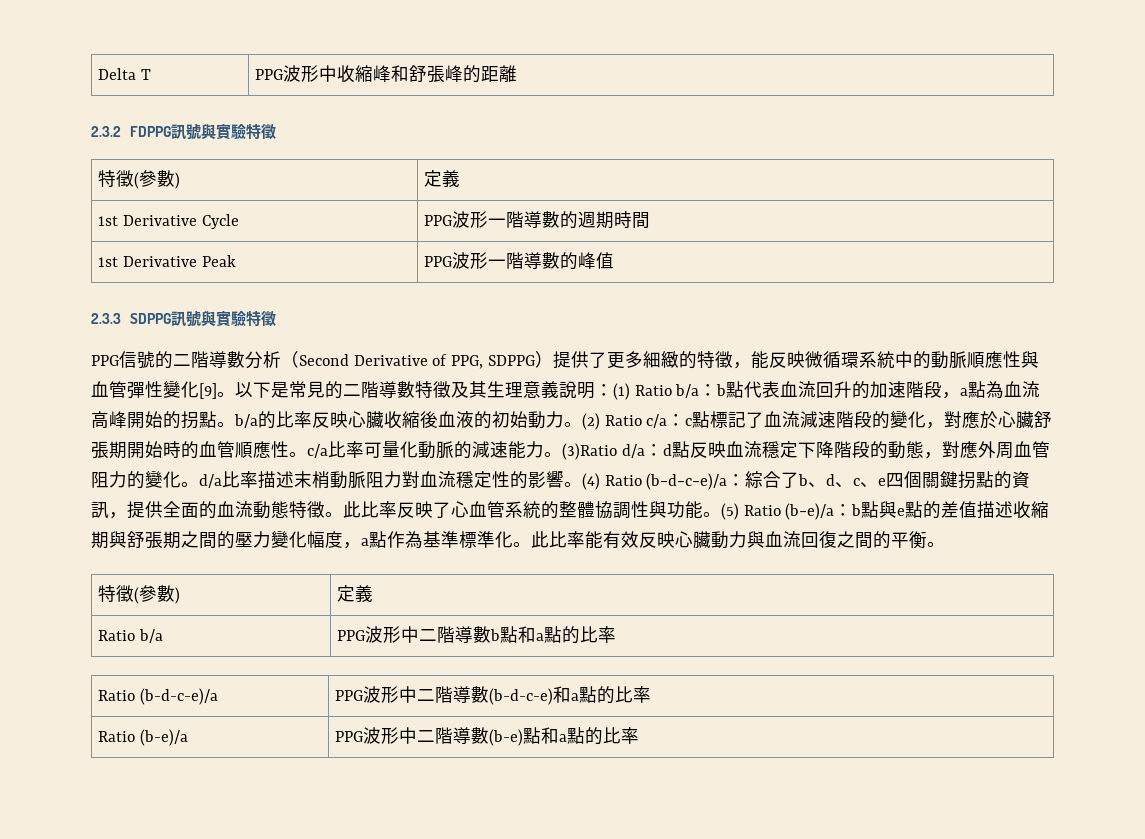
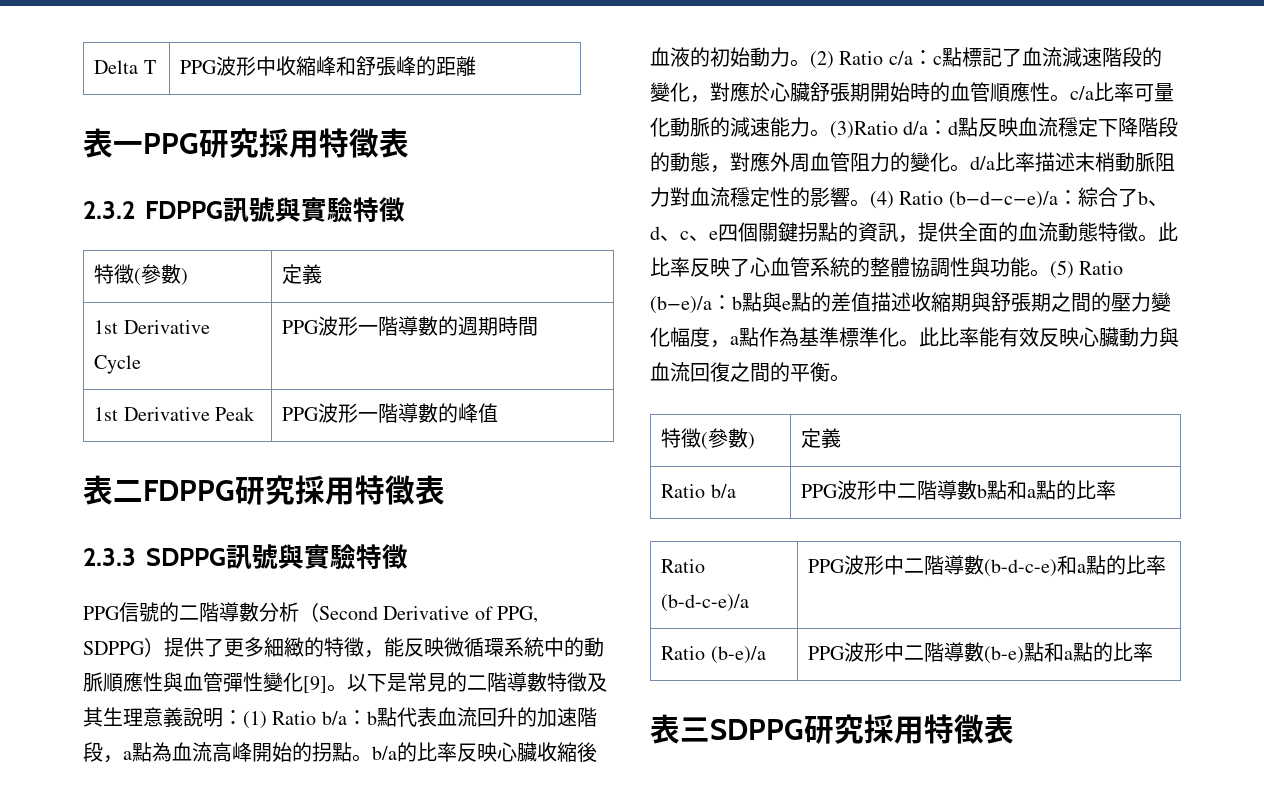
+ 表一PPG研究採用特徵表
+ 表二FDPPG研究採用特徵表
+ 表三SDPPG研究採用特徵表

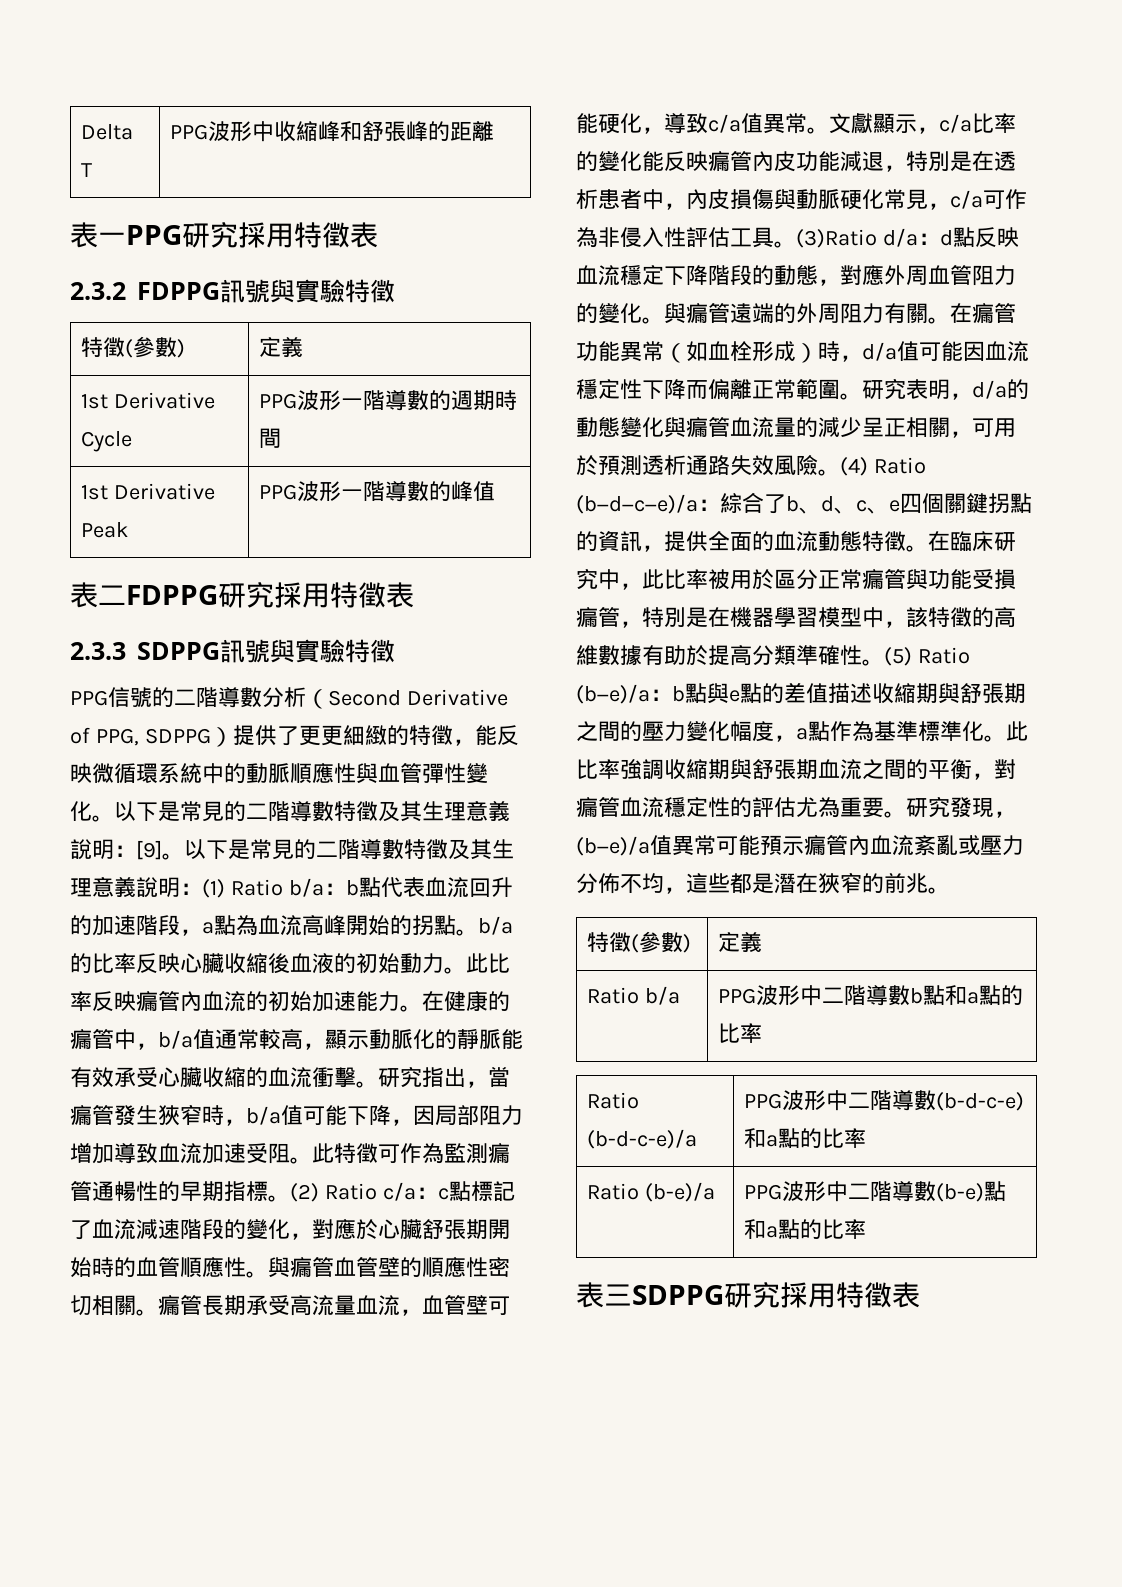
- PPG信號的二階導數分析（Second Derivative of PPG, SDPPG）提供了更多細緻的特徵，能反映微循環系統中的動脈順應性與血管彈性變化[9]。
+ PPG信號的二階導數分析（Second Derivative of PPG, SDPPG）提供了更更細緻的特徵，能反映微循環系統中的動脈順應性與血管彈性變化。以下是常見的二階導數特徵及其生理意義說明：[9]。
+ 此比率反映瘺管內血流的初始加速能力。在健康的瘺管中，b/a值通常較高，顯示動脈化的靜脈能有效承受心臟收縮的血流衝擊。研究指出，當瘺管發生狹窄時，b/a值可能下降，因局部阻力增加導致血流加速受阻。此特徵可作為監測瘺管通暢性的早期指標。
- (2) Ratio c/a：c點標記了血流減速階段的變化，對應於心臟舒張期開始時的血管順應性。c/a比率可量化動脈的減速能力。
+ (2) Ratio c/a：c點標記了血流減速階段的變化，對應於心臟舒張期開始時的血管順應性。與瘺管血管壁的順應性密切相關。瘺管長期承受高流量血流，血管壁可能硬化，導致c/a值異常。文獻顯示，c/a比率的變化能反映瘺管內皮功能減退，特別是在透析患者中，內皮損傷與動脈硬化常見，c/a可作為非侵入性評估工具。
- (3)Ratio d/a：d點反映血流穩定下降階段的動態，對應外周血管阻力的變化。d/a比率描述末梢動脈阻力對血流穩定性的影響。
+ (3)Ratio d/a：d點反映血流穩定下降階段的動態，對應外周血管阻力的變化。與瘺管遠端的外周阻力有關。在瘺管功能異常（如血栓形成）時，d/a值可能因血流穩定性下降而偏離正常範圍。研究表明，d/a的動態變化與瘺管血流量的減少呈正相關，可用於預測透析通路失效風險。
- 此比率反映了心血管系統的整體協調性與功能。
+ 在臨床研究中，此比率被用於區分正常瘺管與功能受損瘺管，特別是在機器學習模型中，該特徵的高維數據有助於提高分類準確性。
- 此比率能有效反映心臟動力與血流回復之間的平衡。
+ 此比率強調收縮期與舒張期血流之間的平衡，對瘺管血流穩定性的評估尤為重要。研究發現，(b−e)/a值異常可能預示瘺管內血流紊亂或壓力分佈不均，這些都是潛在狹窄的前兆。

